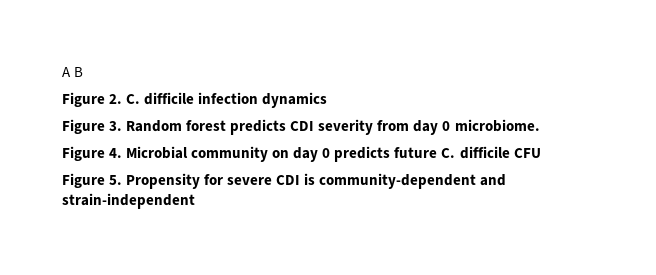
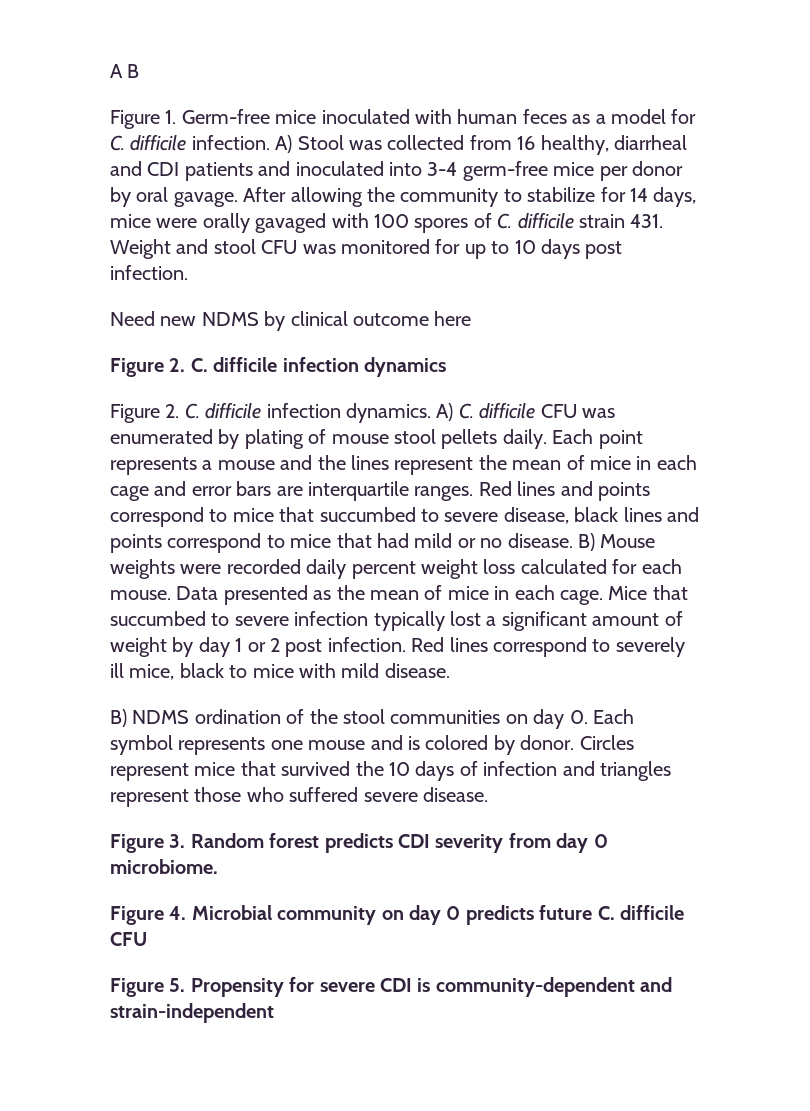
+ Figure 1. Germ-free mice inoculated with human feces as a model for C. difficile infection. A) Stool was collected from 16 healthy, diarrheal and CDI patients and inoculated into 3-4 germ-free mice per donor by oral gavage. After allowing the community to stabilize for 14 days, mice were orally gavaged with 100 spores of C. difficile strain 431. Weight and stool CFU was monitored for up to 10 days post infection.
+ Need new NDMS by clinical outcome here
+ Figure 2. C. difficile infection dynamics. A) C. difficile CFU was enumerated by plating of mouse stool pellets daily. Each point represents a mouse and the lines represent the mean of mice in each cage and error bars are interquartile ranges. Red lines and points correspond to mice that succumbed to severe disease, black lines and points correspond to mice that had mild or no disease. B) Mouse weights were recorded daily percent weight loss calculated for each mouse. Data presented as the mean of mice in each cage. Mice that succumbed to severe infection typically lost a significant amount of weight by day 1 or 2 post infection. Red lines correspond to severely ill mice, black to mice with mild disease.
+ B) NDMS ordination of the stool communities on day 0. Each symbol represents one mouse and is colored by donor. Circles represent mice that survived the 10 days of infection and triangles represent those who suffered severe disease.

